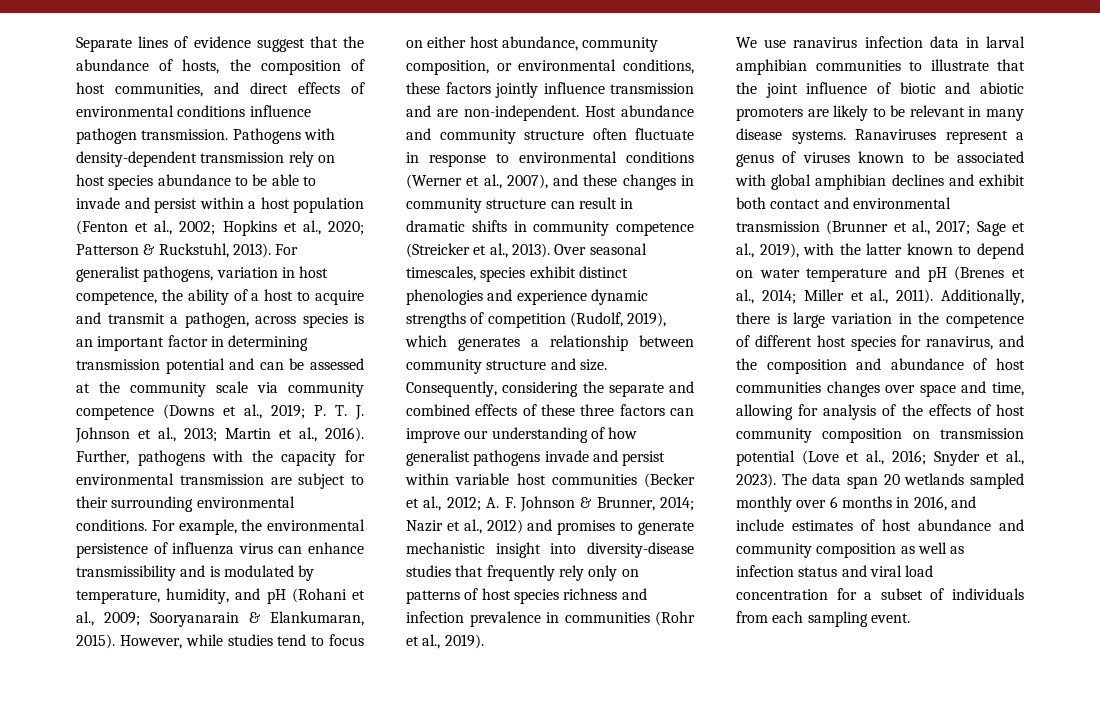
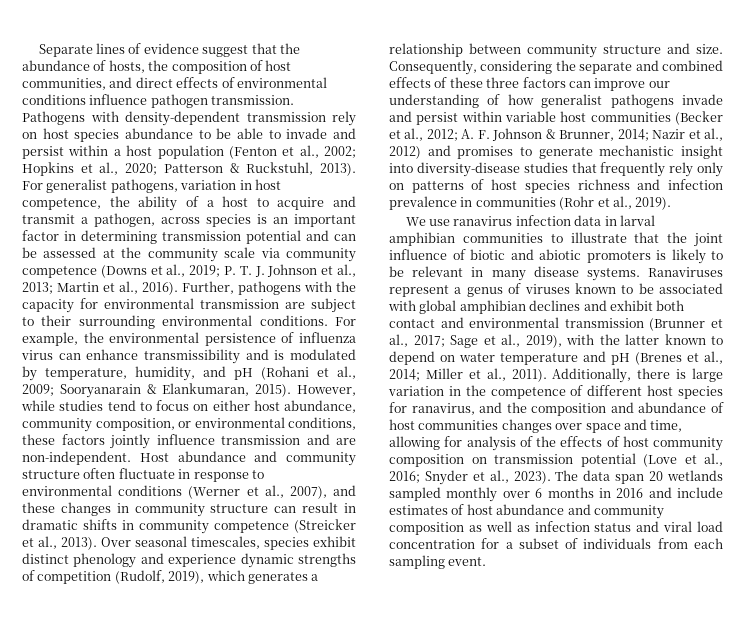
- Over seasonal timescales, species exhibit distinct phenologies and experience dynamic strengths of competition (Rudolf, 2019), which generates a relationship between community structure and size.
+ Over seasonal timescales, species exhibit distinct phenology and experience dynamic strengths of competition (Rudolf, 2019), which generates a relationship between community structure and size.
- We use ranavirus infection data in larval amphibian communities to illustrate that the joint influence of biotic and abiotic promoters are likely to be relevant in many disease systems.
+ We use ranavirus infection data in larval amphibian communities to illustrate that the joint influence of biotic and abiotic promoters is likely to be relevant in many disease systems.
- The data span 20 wetlands sampled monthly over 6 months in 2016, and include estimates of host abundance and community composition as well as infection status and viral load concentration for a subset of individuals from each sampling event.
+ The data span 20 wetlands sampled monthly over 6 months in 2016 and include estimates of host abundance and community composition as well as infection status and viral load concentration for a subset of individuals from each sampling event.

